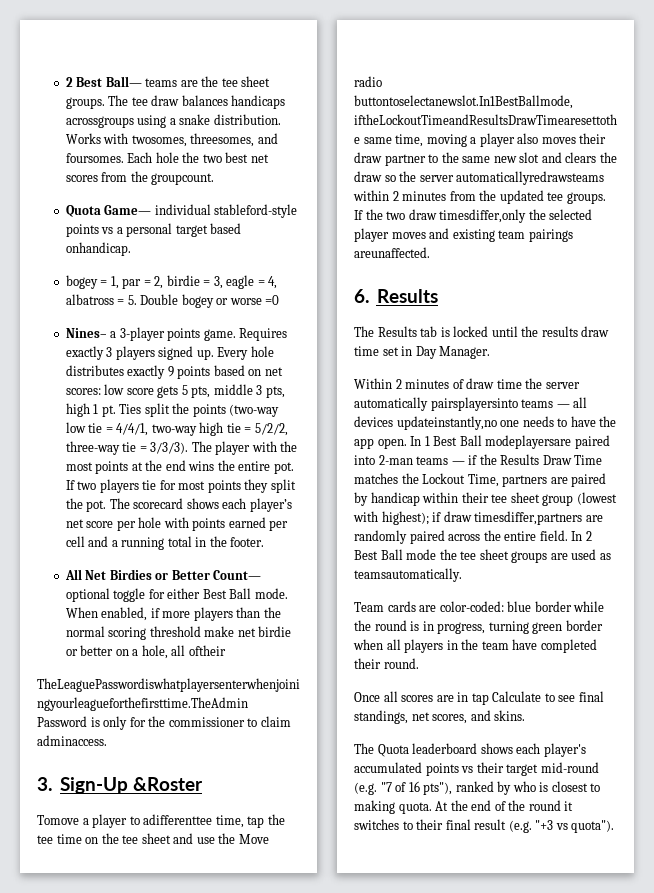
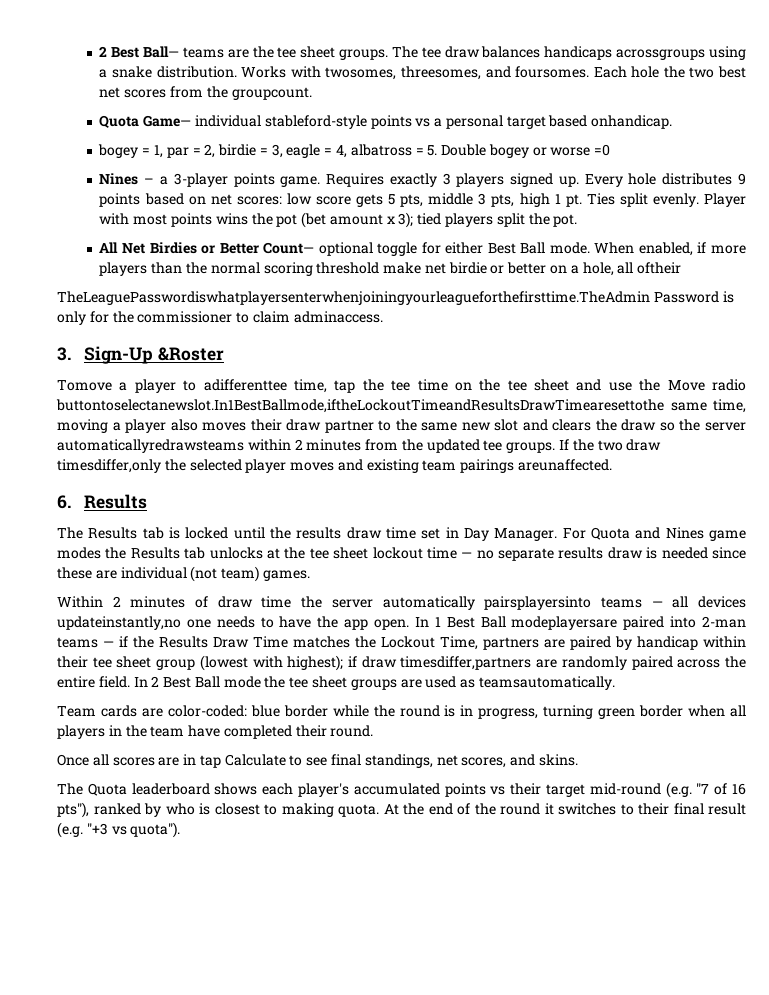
- Nines– a 3-player points game.
+ Nines – a 3-player points game.
- Every hole distributes exactly 9 points based on net scores: low score gets 5 pts, middle 3 pts, high 1 pt.
+ Every hole distributes 9 points based on net scores: low score gets 5 pts, middle 3 pts, high 1 pt.
- Ties split the points (two-way low tie = 4/4/1, two-way high tie = 5/2/2, three-way tie = 3/3/3). The player with the most points at the end wins the entire pot. If two players tie for most points they split the pot. The scorecard shows each player’s net score per hole with points earned per cell and a running total in the footer.
+ Ties split evenly. Player with most points wins the pot (bet amount x 3); tied players split the pot.
+ For Quota and Nines game modes the Results tab unlocks at the tee sheet lockout time — no separate results draw is needed since these are individual (not team) games.

